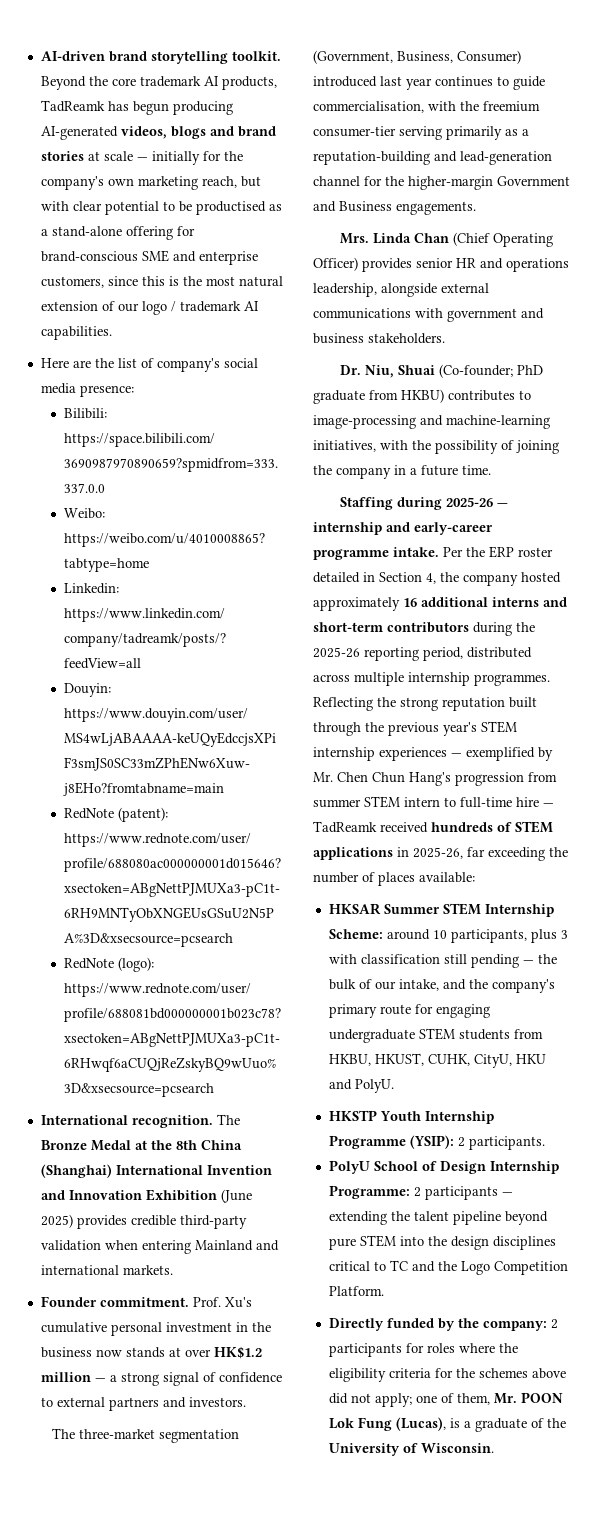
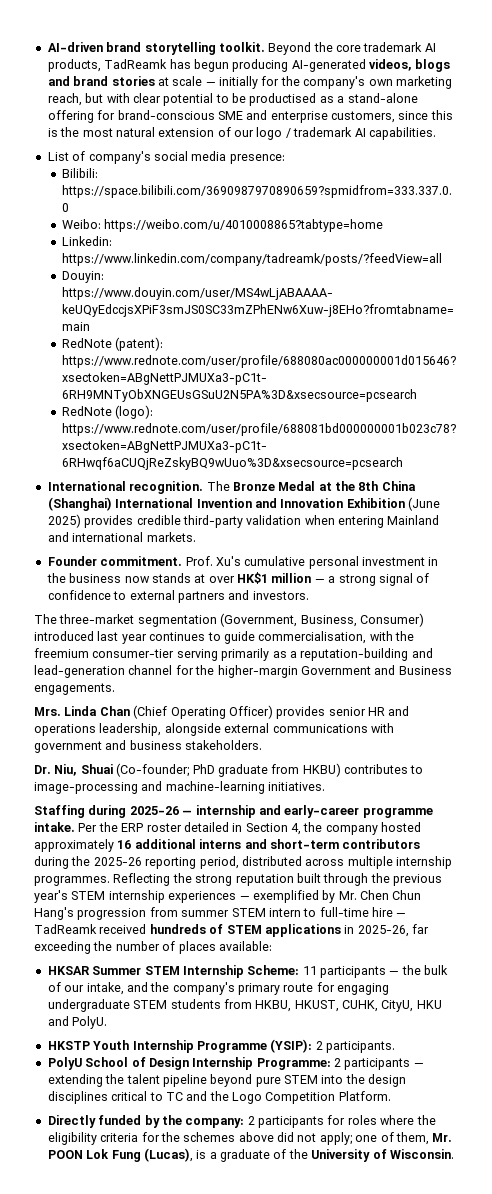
- Here are the list of company's social media presence:
+ List of company's social media presence:
- Prof. Xu's cumulative personal investment in the business now stands at over HK$1.2 million — a strong signal of confidence to external partners and investors.
+ Prof. Xu's cumulative personal investment in the business now stands at over HK$1 million — a strong signal of confidence to external partners and investors.
- Dr. Niu, Shuai (Co-founder; PhD graduate from HKBU) contributes to image-processing and machine-learning initiatives, with the possibility of joining the company in a future time.
+ Dr. Niu, Shuai (Co-founder; PhD graduate from HKBU) contributes to image-processing and machine-learning initiatives.
- HKSAR Summer STEM Internship Scheme: around 10 participants, plus 3 with classification still pending — the bulk of our intake, and the company's primary route for engaging undergraduate STEM students from HKBU, HKUST, CUHK, CityU, HKU and PolyU.
+ HKSAR Summer STEM Internship Scheme: 11 participants — the bulk of our intake, and the company's primary route for engaging undergraduate STEM students from HKBU, HKUST, CUHK, CityU, HKU and PolyU.

